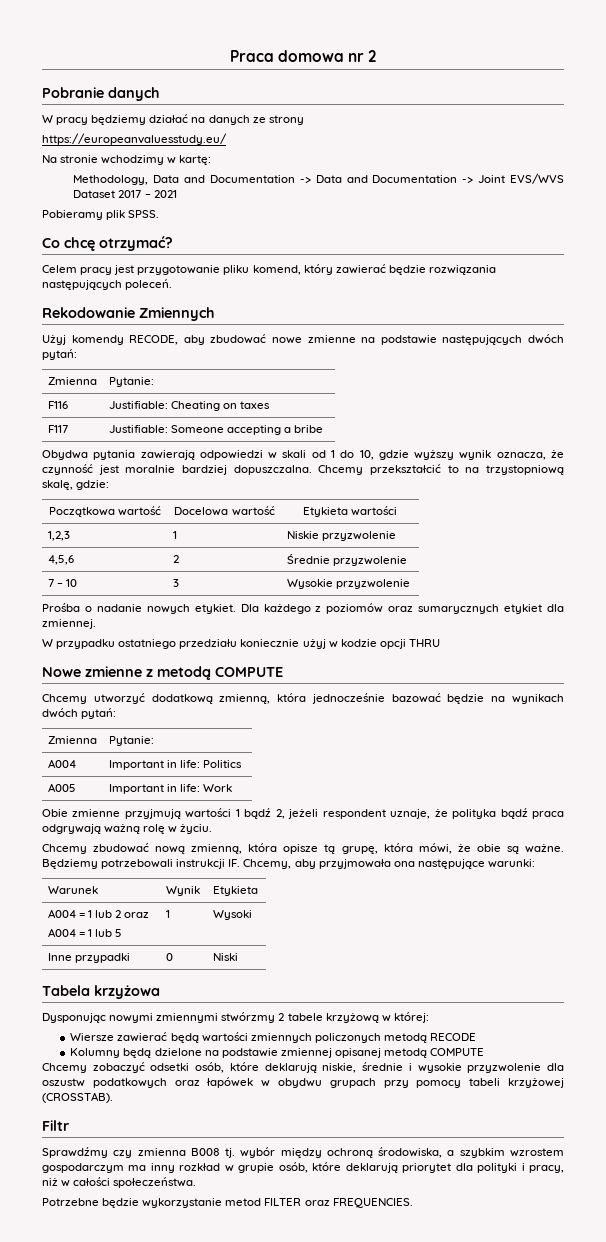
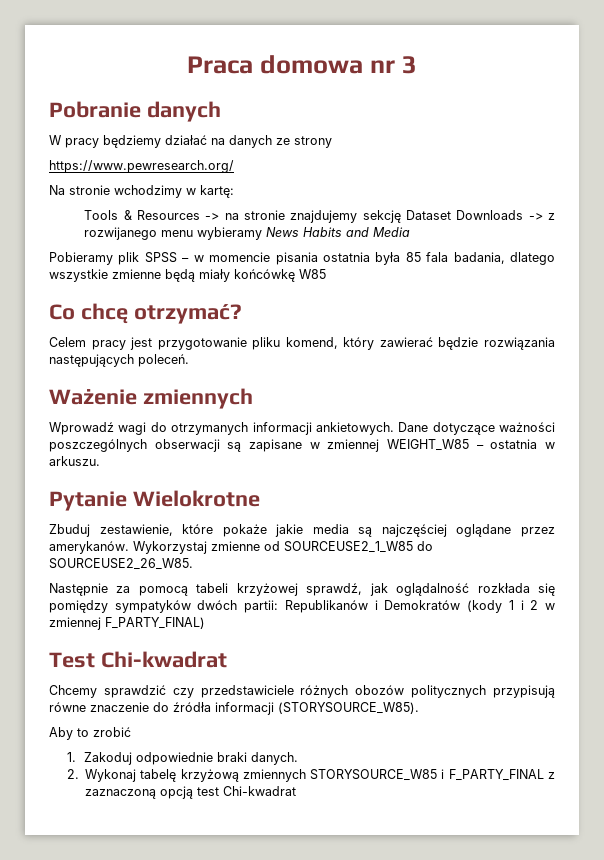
- Praca domowa nr 2
+ Praca domowa nr 3
- https://europeanvaluesstudy.eu/
+ https://www.pewresearch.org/
- Methodology, Data and Documentation -> Data and Documentation -> Joint EVS/WVS Dataset 2017 – 2021
- Pobieramy plik SPSS.
+ Tools & Resources -> na stronie znajdujemy sekcję Dataset Downloads -> z rozwijanego menu wybieramy News Habits and Media
+ Pobieramy plik SPSS – w momencie pisania ostatnia była 85 fala badania, dlatego wszystkie zmienne będą miały końcówkę W85
- Rekodowanie Zmiennych
- Użyj komendy RECODE, aby zbudować nowe zmienne na podstawie następujących dwóch pytań:
- Zmienna | Pytanie:
- F116 | Justifiable: Cheating on taxes
- F117 | Justifiable: Someone accepting a bribe
- Obydwa pytania zawierają odpowiedzi w skali od 1 do 10, gdzie wyższy wynik oznacza, że czynność jest moralnie bardziej dopuszczalna. Chcemy przekształcić to na trzystopniową skalę, gdzie:
- Początkowa wartość | Docelowa wartość | Etykieta wartości
- 1,2,3 | 1 | Niskie przyzwolenie
- 4,5,6 | 2 | Średnie przyzwolenie
- 7 – 10 | 3 | Wysokie przyzwolenie
- Prośba o nadanie nowych etykiet. Dla każdego z poziomów oraz sumarycznych etykiet dla zmiennej.
- W przypadku ostatniego przedziału koniecznie użyj w kodzie opcji THRU
- Nowe zmienne z metodą COMPUTE
- Chcemy utworzyć dodatkową zmienną, która jednocześnie bazować będzie na wynikach dwóch pytań:
- Zmienna | Pytanie:
- A004 | Important in life: Politics
- A005 | Important in life: Work
- Obie zmienne przyjmują wartości 1 bądź 2, jeżeli respondent uznaje, że polityka bądź praca odgrywają ważną rolę w życiu.
- Chcemy zbudować nową zmienną, która opisze tą grupę, która mówi, że obie są ważne. Będziemy potrzebowali instrukcji IF. Chcemy, aby przyjmowała ona następujące warunki:
- Warunek | Wynik | Etykieta
- A004 = 1 lub 2 oraz
- A004 = 1 lub 5 | 1 | Wysoki
- Inne przypadki | 0 | Niski
- Tabela krzyżowa
- Dysponując nowymi zmiennymi stwórzmy 2 tabele krzyżową w której:
- Wiersze zawierać będą wartości zmiennych policzonych metodą RECODE
- Kolumny będą dzielone na podstawie zmiennej opisanej metodą COMPUTE
- Chcemy zobaczyć odsetki osób, które deklarują niskie, średnie i wysokie przyzwolenie dla oszustw podatkowych oraz łapówek w obydwu grupach przy pomocy tabeli krzyżowej (CROSSTAB).
- Filtr
- Sprawdźmy czy zmienna B008 tj. wybór między ochroną środowiska, a szybkim wzrostem gospodarczym ma inny rozkład w grupie osób, które deklarują priorytet dla polityki i pracy, niż w całości społeczeństwa.
- Potrzebne będzie wykorzystanie metod FILTER oraz FREQUENCIES.
+ Ważenie zmiennych
+ Wprowadź wagi do otrzymanych informacji ankietowych. Dane dotyczące ważności poszczególnych obserwacji są zapisane w zmiennej WEIGHT_W85 – ostatnia w arkuszu.
+ Pytanie Wielokrotne
+ Zbuduj zestawienie, które pokaże jakie media są najczęściej oglądane przez amerykanów. Wykorzystaj zmienne od SOURCEUSE2_1_W85 do SOURCEUSE2_26_W85.
+ Następnie za pomocą tabeli krzyżowej sprawdź, jak oglądalność rozkłada się pomiędzy sympatyków dwóch partii: Republikanów i Demokratów (kody 1 i 2 w zmiennej F_PARTY_FINAL)
+ Test Chi-kwadrat
+ Chcemy sprawdzić czy przedstawiciele różnych obozów politycznych przypisują równe znaczenie do źródła informacji (STORYSOURCE_W85).
+ Aby to zrobić
+ 1. Zakoduj odpowiednie braki danych.
+ 2. Wykonaj tabelę krzyżową zmiennych STORYSOURCE_W85 i F_PARTY_FINAL z zaznaczoną opcją test Chi-kwadrat

